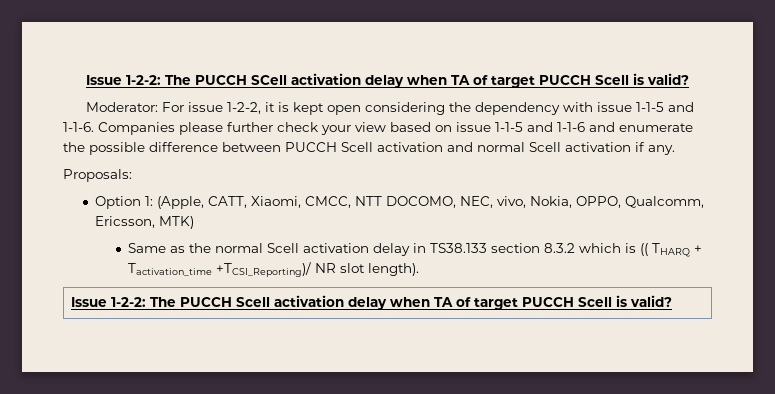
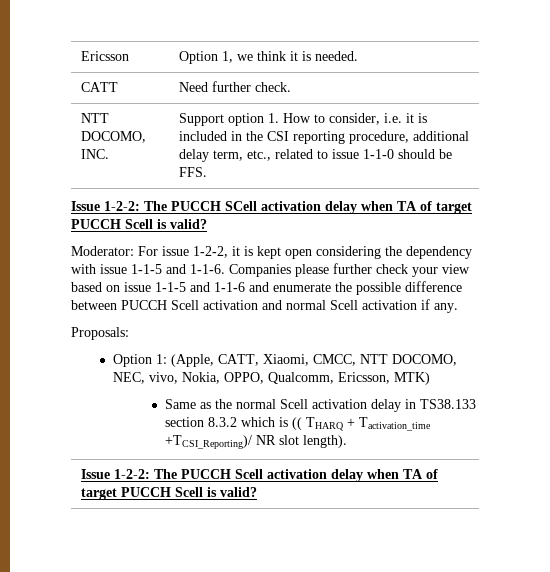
+ Ericsson | Option 1, we think it is needed.
+ CATT | Need further check.
+ NTT DOCOMO, INC. | Support option 1. How to consider, i.e. it is included in the CSI reporting procedure, additional delay term, etc., related to issue 1-1-0 should be FFS.

